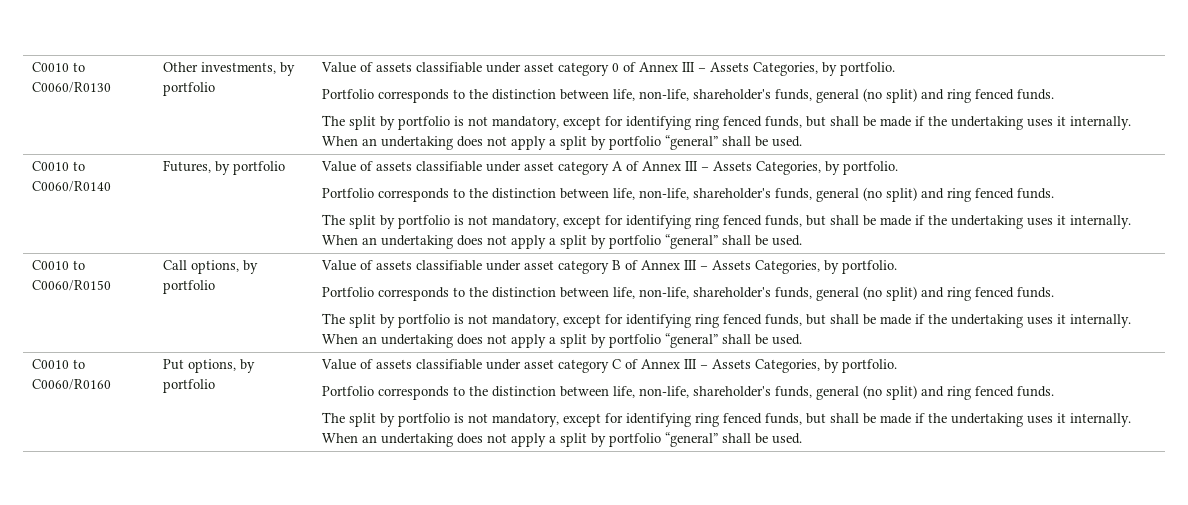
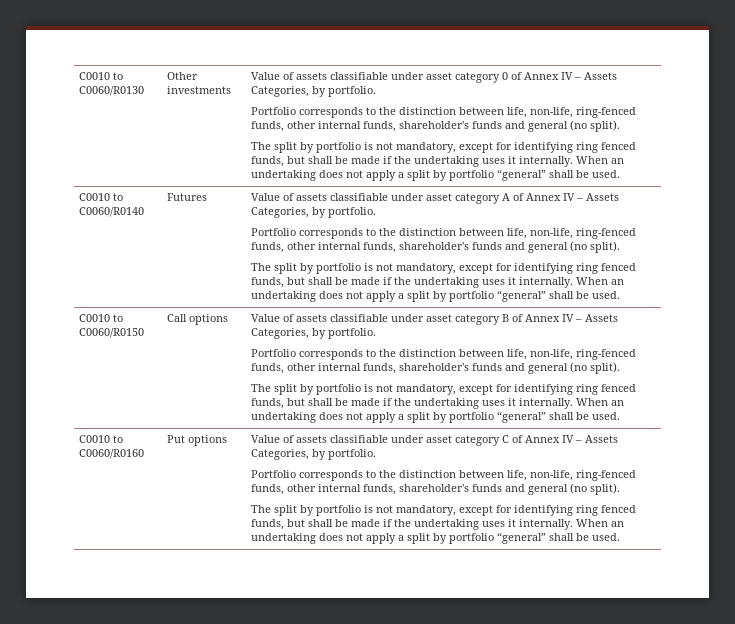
- Other investments, by portfolio
+ Other investments
- Value of assets classifiable under asset category 0 of Annex III – Assets Categories, by portfolio.
- Portfolio corresponds to the distinction between life, non-life, shareholder's funds, general (no split) and ring fenced funds.
+ Value of assets classifiable under asset category 0 of Annex IV – Assets Categories, by portfolio.
+ Portfolio corresponds to the distinction between life, non-life, ring-fenced funds, other internal funds, shareholder's funds and general (no split).
- Futures, by portfolio
+ Futures
- Value of assets classifiable under asset category A of Annex III – Assets Categories, by portfolio.
- Portfolio corresponds to the distinction between life, non-life, shareholder's funds, general (no split) and ring fenced funds.
+ Value of assets classifiable under asset category A of Annex IV – Assets Categories, by portfolio.
+ Portfolio corresponds to the distinction between life, non-life, ring-fenced funds, other internal funds, shareholder's funds and general (no split).
- Call options, by portfolio
+ Call options
- Value of assets classifiable under asset category B of Annex III – Assets Categories, by portfolio.
- Portfolio corresponds to the distinction between life, non-life, shareholder's funds, general (no split) and ring fenced funds.
+ Value of assets classifiable under asset category B of Annex IV – Assets Categories, by portfolio.
+ Portfolio corresponds to the distinction between life, non-life, ring-fenced funds, other internal funds, shareholder's funds and general (no split).
- Put options, by portfolio
+ Put options
- Value of assets classifiable under asset category C of Annex III – Assets Categories, by portfolio.
- Portfolio corresponds to the distinction between life, non-life, shareholder's funds, general (no split) and ring fenced funds.
+ Value of assets classifiable under asset category C of Annex IV – Assets Categories, by portfolio.
+ Portfolio corresponds to the distinction between life, non-life, ring-fenced funds, other internal funds, shareholder's funds and general (no split).

